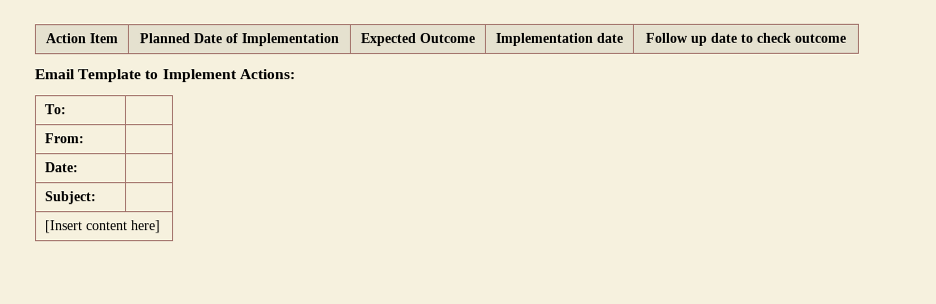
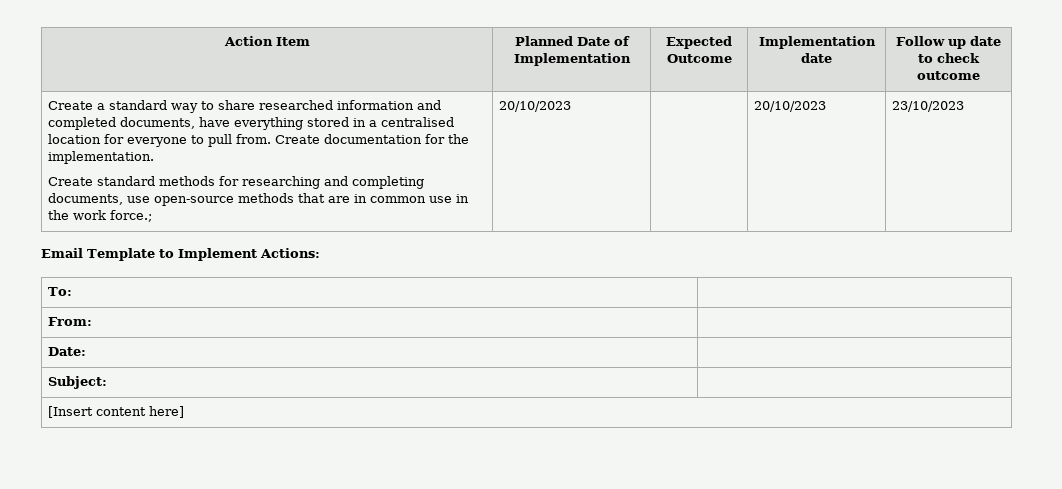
+ Create a standard way to share researched information and completed documents, have everything stored in a centralised location for everyone to pull from. Create documentation for the implementation.
+ Create standard methods for researching and completing documents, use open-source methods that are in common use in the work force.; | 20/10/2023 | | 20/10/2023 | 23/10/2023

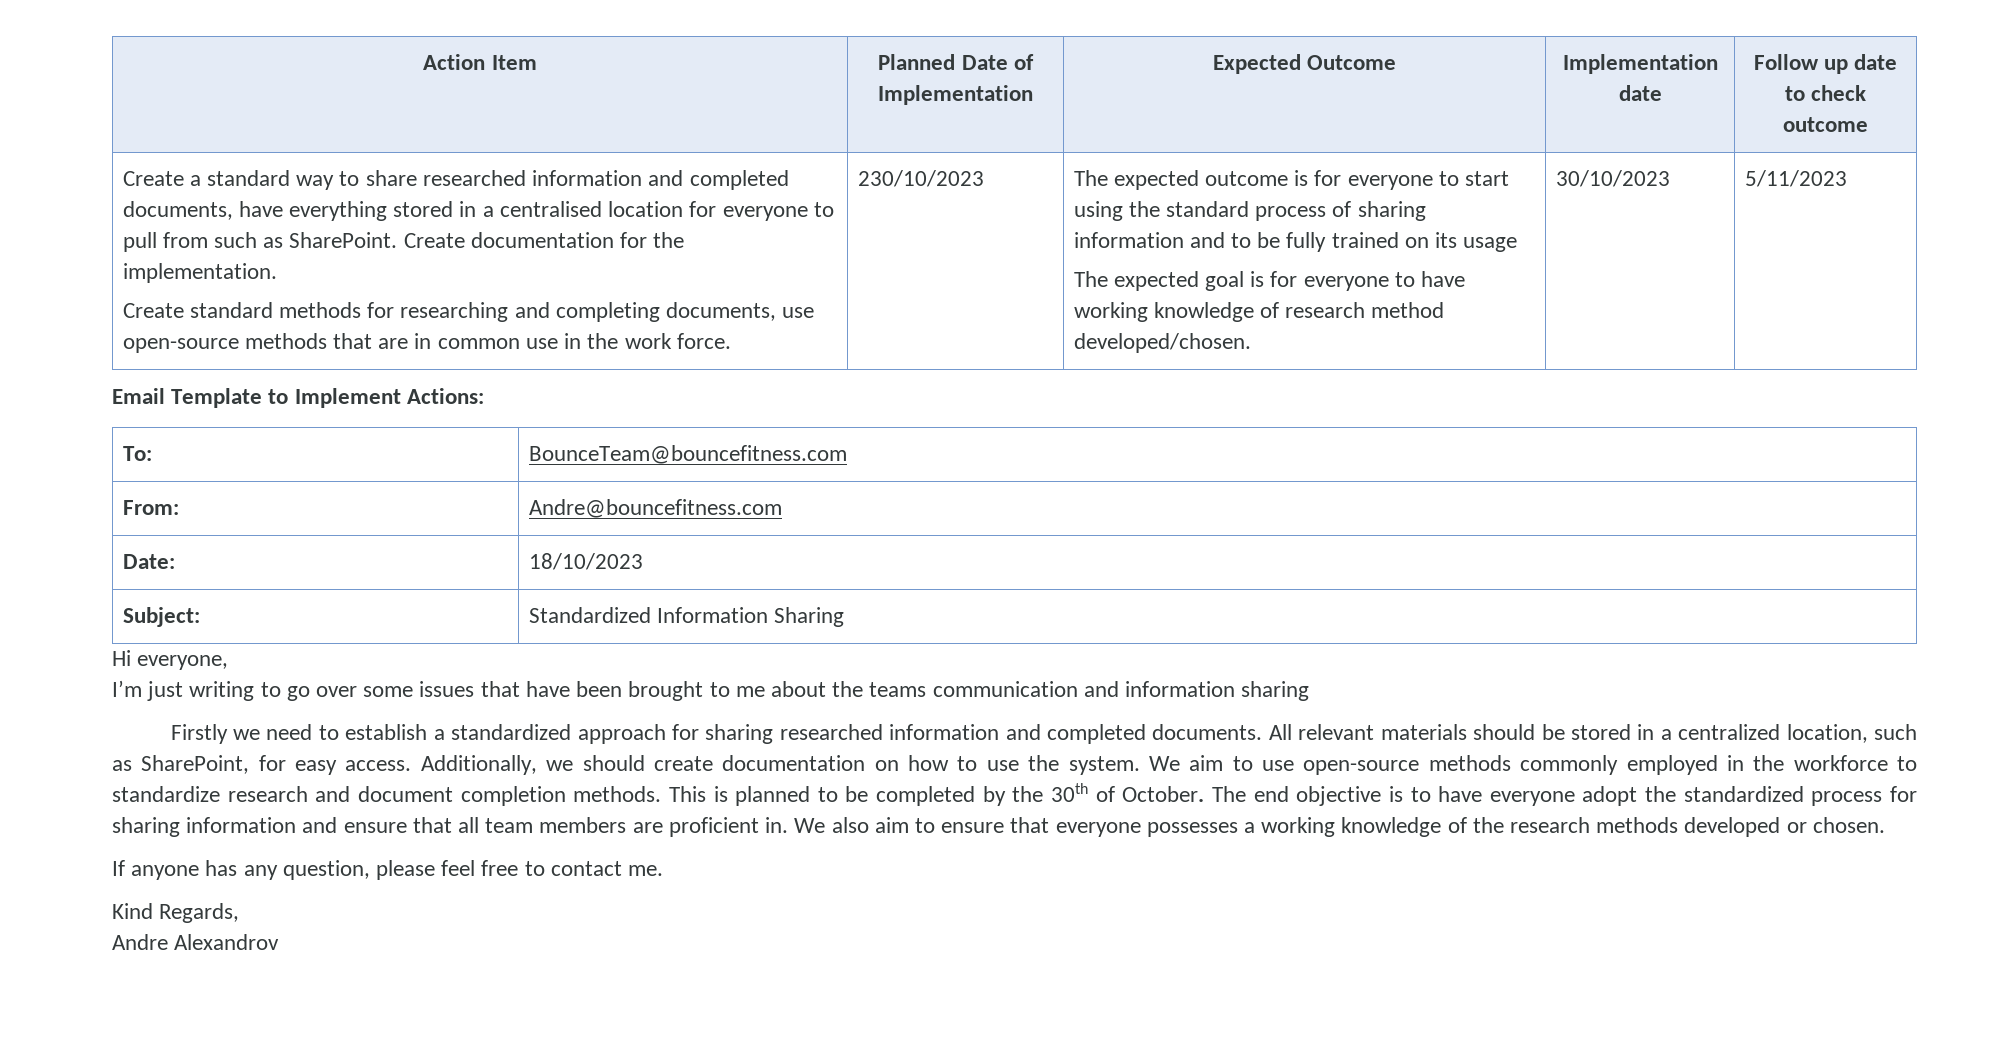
- Create a standard way to share researched information and completed documents, have everything stored in a centralised location for everyone to pull from.
+ Create a standard way to share researched information and completed documents, have everything stored in a centralised location for everyone to pull from such as SharePoint.
- Create standard methods for researching and completing documents, use open-source methods that are in common use in the work force.; | 20/10/2023 | | 20/10/2023 | 23/10/2023
+ Create standard methods for researching and completing documents, use open-source methods that are in common use in the work force. | 230/10/2023 | The expected outcome is for everyone to start using the standard process of sharing information and to be fully trained on its usage
+ The expected goal is for everyone to have working knowledge of research method developed/chosen. | 30/10/2023 | 5/11/2023
- To: |
+ To: | BounceTeam@bouncefitness.com
- From: |
+ From: | Andre@bouncefitness.com
- Date: |
+ Date: | 18/10/2023
- Subject: |
- [Insert content here]
+ Subject: | Standardized Information Sharing
+ Hi everyone,
+ I’m just writing to go over some issues that have been brought to me about the teams communication and information sharing
+ Firstly we need to establish a standardized approach for sharing researched information and completed documents. All relevant materials should be stored in a centralized location, such as SharePoint, for easy access. Additionally, we should create documentation on how to use the system. We aim to use open-source methods commonly employed in the workforce to standardize research and document completion methods. This is planned to be completed by the 30th of October. The end objective is to have everyone adopt the standardized process for sharing information and ensure that all team members are proficient in. We also aim to ensure that everyone possesses a working knowledge of the research methods developed or chosen.
+ If anyone has any question, please feel free to contact me.
+ Kind Regards,
+ Andre Alexandrov

